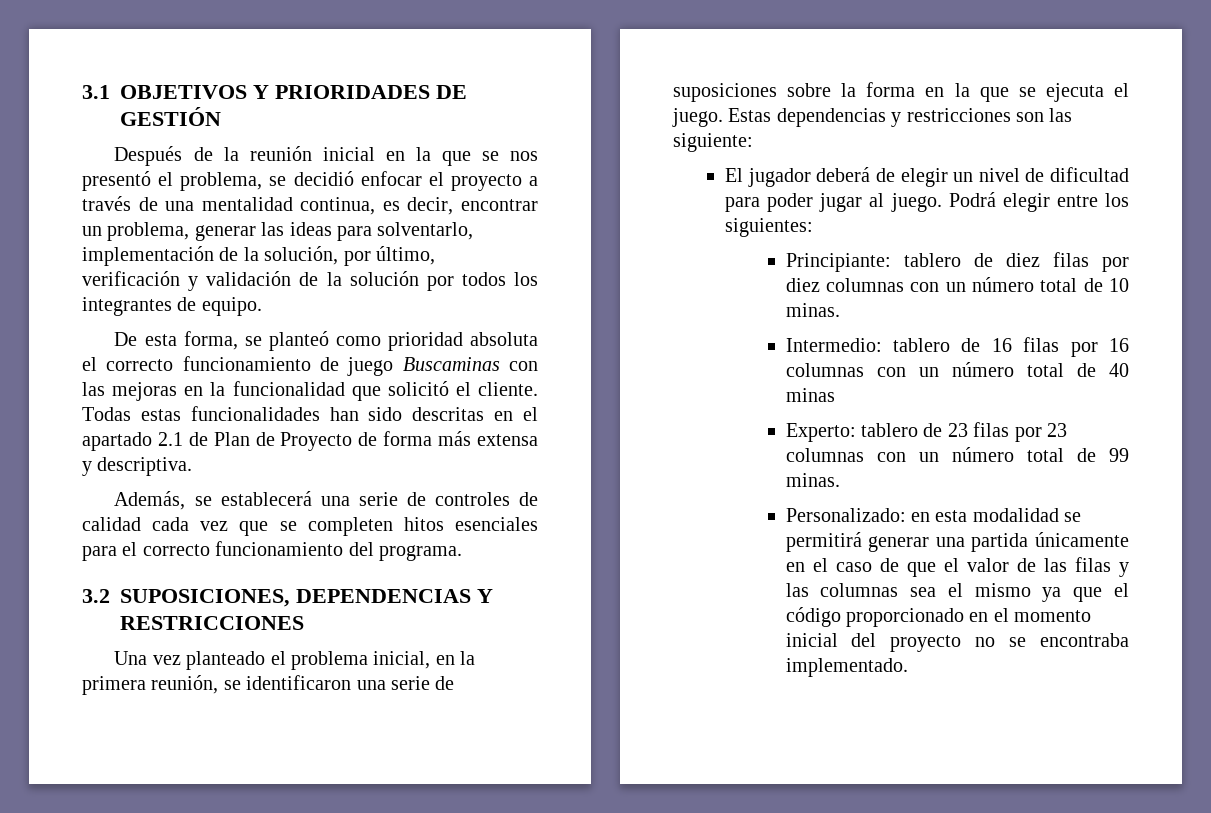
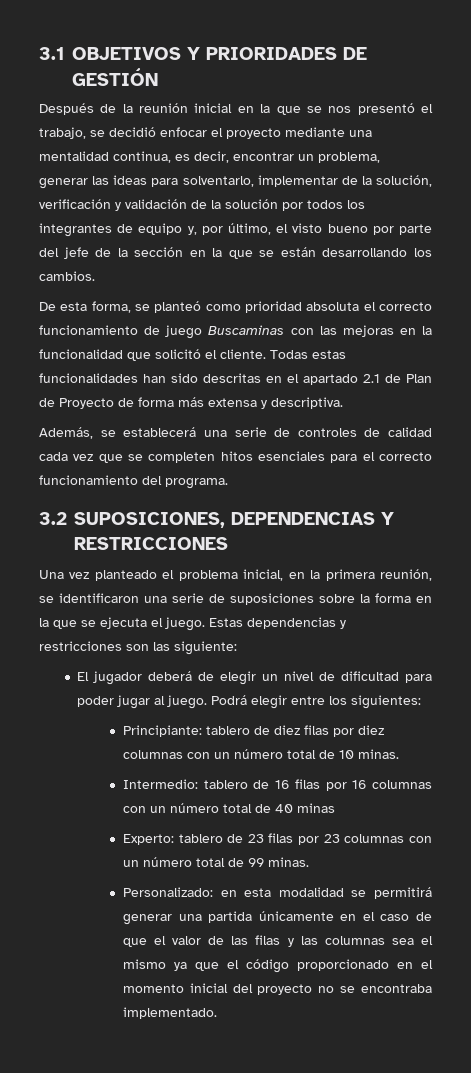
- Después de la reunión inicial en la que se nos presentó el problema, se decidió enfocar el proyecto a través de una mentalidad continua, es decir, encontrar un problema, generar las ideas para solventarlo, implementación de la solución, por último, verificación y validación de la solución por todos los integrantes de equipo.
+ Después de la reunión inicial en la que se nos presentó el trabajo, se decidió enfocar el proyecto mediante una mentalidad continua, es decir, encontrar un problema, generar las ideas para solventarlo, implementar de la solución, verificación y validación de la solución por todos los integrantes de equipo y, por último, el visto bueno por parte del jefe de la sección en la que se están desarrollando los cambios.

